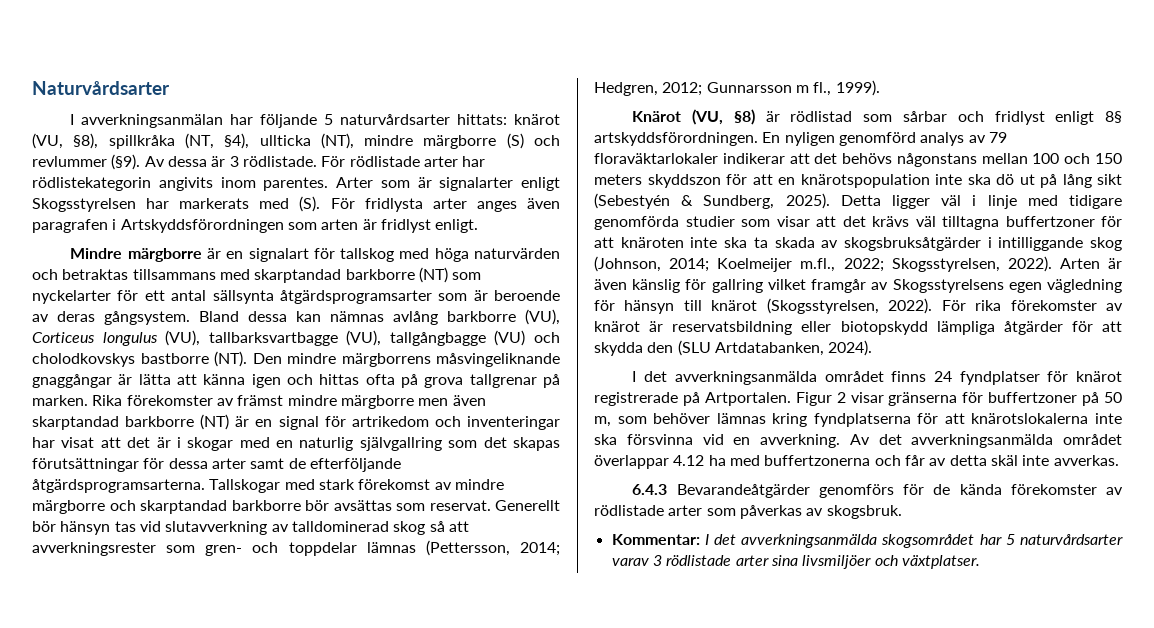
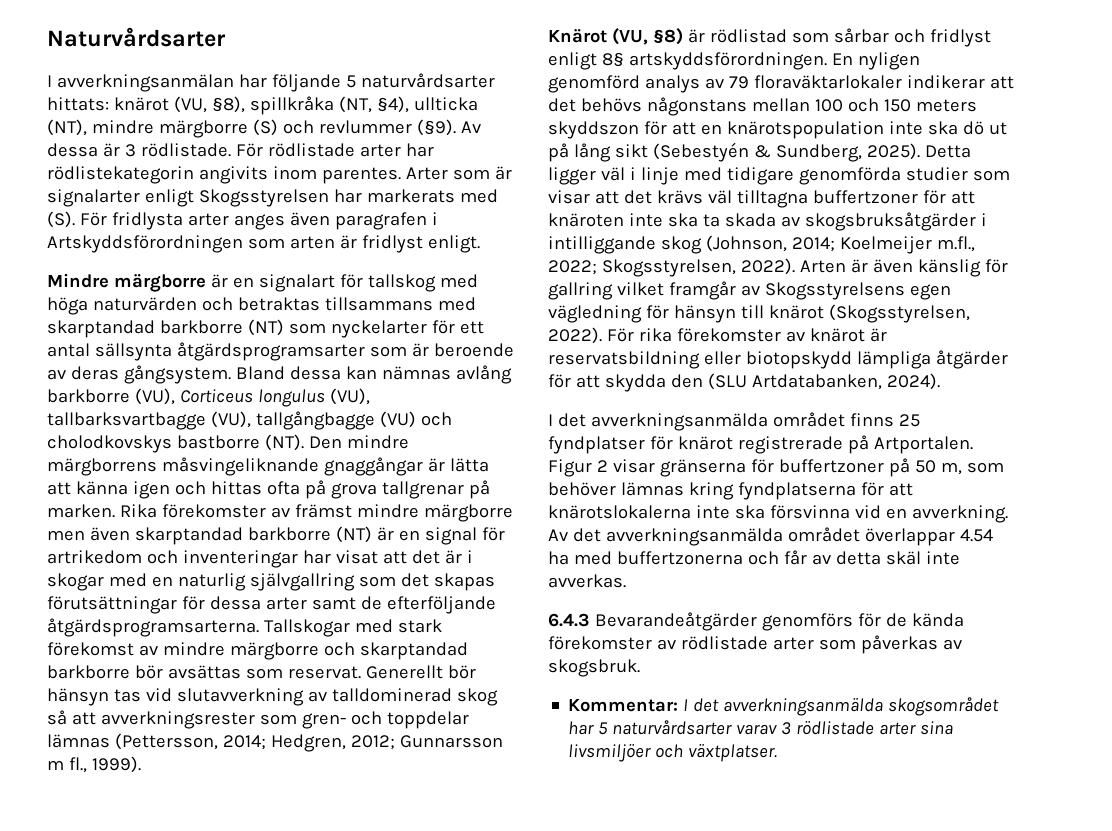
- I det avverkningsanmälda området finns 24 fyndplatser för knärot registrerade på Artportalen.
+ I det avverkningsanmälda området finns 25 fyndplatser för knärot registrerade på Artportalen.
- Av det avverkningsanmälda området överlappar 4.12 ha med buffertzonerna och får av detta skäl inte avverkas.
+ Av det avverkningsanmälda området överlappar 4.54 ha med buffertzonerna och får av detta skäl inte avverkas.

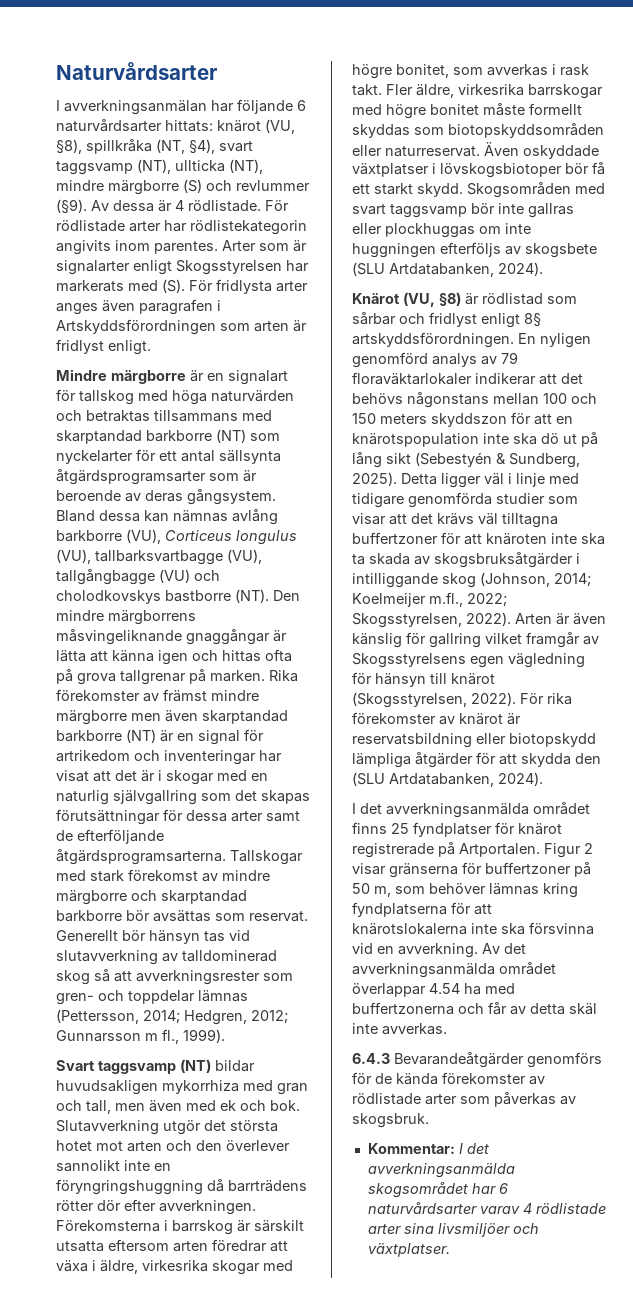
- I avverkningsanmälan har följande 5 naturvårdsarter hittats: knärot (VU, §8), spillkråka (NT, §4), ullticka (NT), mindre märgborre (S) och revlummer (§9).
+ I avverkningsanmälan har följande 6 naturvårdsarter hittats: knärot (VU, §8), spillkråka (NT, §4), svart taggsvamp (NT), ullticka (NT), mindre märgborre (S) och revlummer (§9).
- Av dessa är 3 rödlistade.
+ Av dessa är 4 rödlistade.
+ Svart taggsvamp (NT) bildar huvudsakligen mykorrhiza med gran och tall, men även med ek och bok. Slutavverkning utgör det största hotet mot arten och den överlever sannolikt inte en föryngringshuggning då barrträdens rötter dör efter avverkningen. Förekomsterna i barrskog är särskilt utsatta eftersom arten föredrar att växa i äldre, virkesrika skogar med högre bonitet, som avverkas i rask takt. Fler äldre, virkesrika barrskogar med högre bonitet måste formellt skyddas som biotopskyddsområden eller naturreservat. Även oskyddade växtplatser i lövskogsbiotoper bör få ett starkt skydd. Skogsområden med svart taggsvamp bör inte gallras eller plockhuggas om inte huggningen efterföljs av skogsbete (SLU Artdatabanken, 2024).
- Kommentar: I det avverkningsanmälda skogsområdet har 5 naturvårdsarter varav 3 rödlistade arter sina livsmiljöer och växtplatser.
+ Kommentar: I det avverkningsanmälda skogsområdet har 6 naturvårdsarter varav 4 rödlistade arter sina livsmiljöer och växtplatser.

